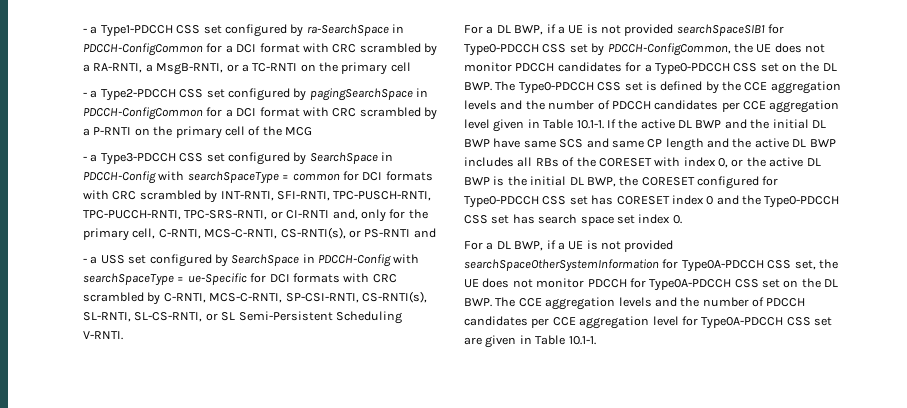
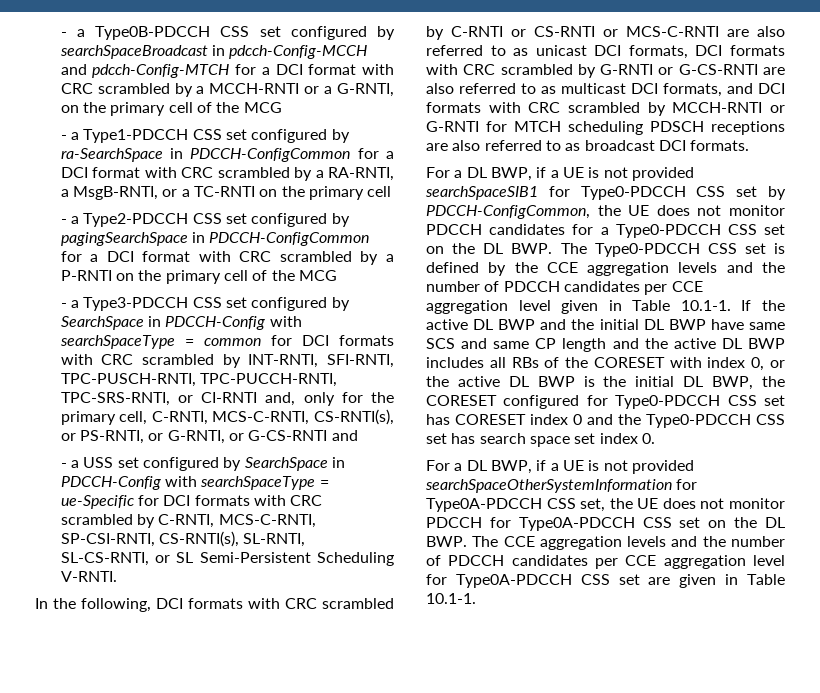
+ - a Type0B-PDCCH CSS set configured by searchSpaceBroadcast in pdcch-Config-MCCH and pdcch-Config-MTCH for a DCI format with CRC scrambled by a MCCH-RNTI or a G-RNTI, on the primary cell of the MCG
- - a Type3-PDCCH CSS set configured by SearchSpace in PDCCH-Config with searchSpaceType = common for DCI formats with CRC scrambled by INT-RNTI, SFI-RNTI, TPC-PUSCH-RNTI, TPC-PUCCH-RNTI, TPC-SRS-RNTI, or CI-RNTI and, only for the primary cell, C-RNTI, MCS-C-RNTI, CS-RNTI(s), or PS-RNTI and
+ - a Type3-PDCCH CSS set configured by SearchSpace in PDCCH-Config with searchSpaceType = common for DCI formats with CRC scrambled by INT-RNTI, SFI-RNTI, TPC-PUSCH-RNTI, TPC-PUCCH-RNTI, TPC-SRS-RNTI, or CI-RNTI and, only for the primary cell, C-RNTI, MCS-C-RNTI, CS-RNTI(s), or PS-RNTI, or G-RNTI, or G-CS-RNTI and
+ In the following, DCI formats with CRC scrambled by C-RNTI or CS-RNTI or MCS-C-RNTI are also referred to as unicast DCI formats, DCI formats with CRC scrambled by G-RNTI or G-CS-RNTI are also referred to as multicast DCI formats, and DCI formats with CRC scrambled by MCCH-RNTI or G-RNTI for MTCH scheduling PDSCH receptions are also referred to as broadcast DCI formats.

